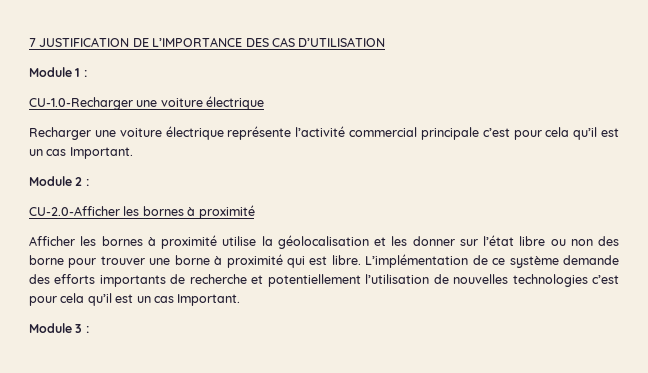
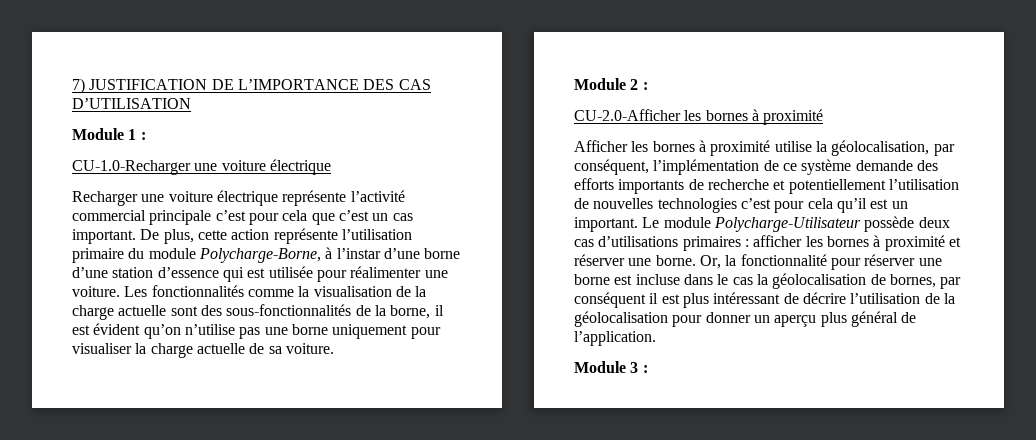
- 7 JUSTIFICATION DE L’IMPORTANCE DES CAS D’UTILISATION
+ 7) JUSTIFICATION DE L’IMPORTANCE DES CAS D’UTILISATION
- Recharger une voiture électrique représente l’activité commercial principale c’est pour cela qu’il est un cas Important.
+ Recharger une voiture électrique représente l’activité commercial principale c’est pour cela que c’est un cas important. De plus, cette action représente l’utilisation primaire du module Polycharge-Borne, à l’instar d’une borne d’une station d’essence qui est utilisée pour réalimenter une voiture. Les fonctionnalités comme la visualisation de la charge actuelle sont des sous-fonctionnalités de la borne, il est évident qu’on n’utilise pas une borne uniquement pour visualiser la charge actuelle de sa voiture.
- Afficher les bornes à proximité utilise la géolocalisation et les donner sur l’état libre ou non des borne pour trouver une borne à proximité qui est libre. L’implémentation de ce système demande des efforts importants de recherche et potentiellement l’utilisation de nouvelles technologies c’est pour cela qu’il est un cas Important.
+ Afficher les bornes à proximité utilise la géolocalisation, par conséquent, l’implémentation de ce système demande des efforts importants de recherche et potentiellement l’utilisation de nouvelles technologies c’est pour cela qu’il est un important. Le module Polycharge-Utilisateur possède deux cas d’utilisations primaires : afficher les bornes à proximité et réserver une borne. Or, la fonctionnalité pour réserver une borne est incluse dans le cas la géolocalisation de bornes, par conséquent il est plus intéressant de décrire l’utilisation de la géolocalisation pour donner un aperçu plus général de l’application.

